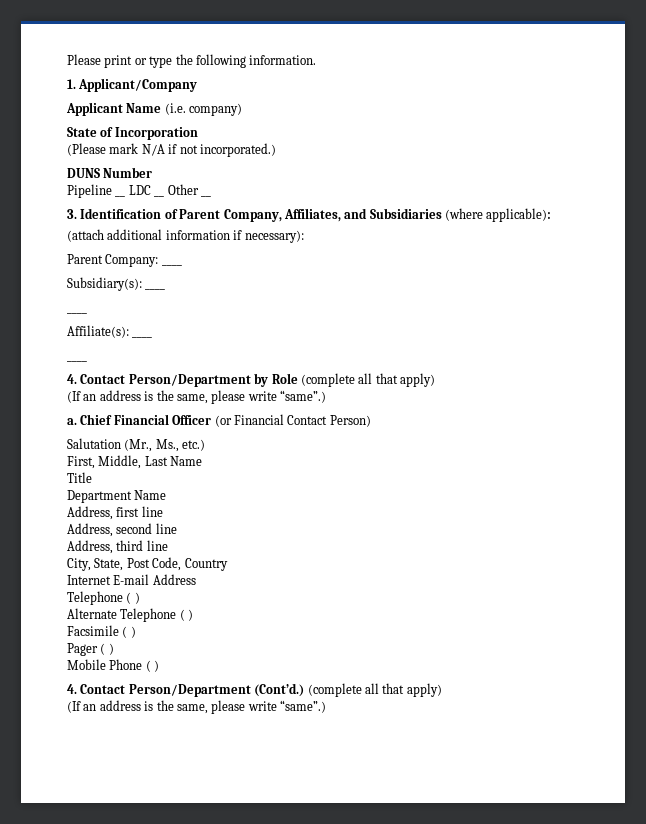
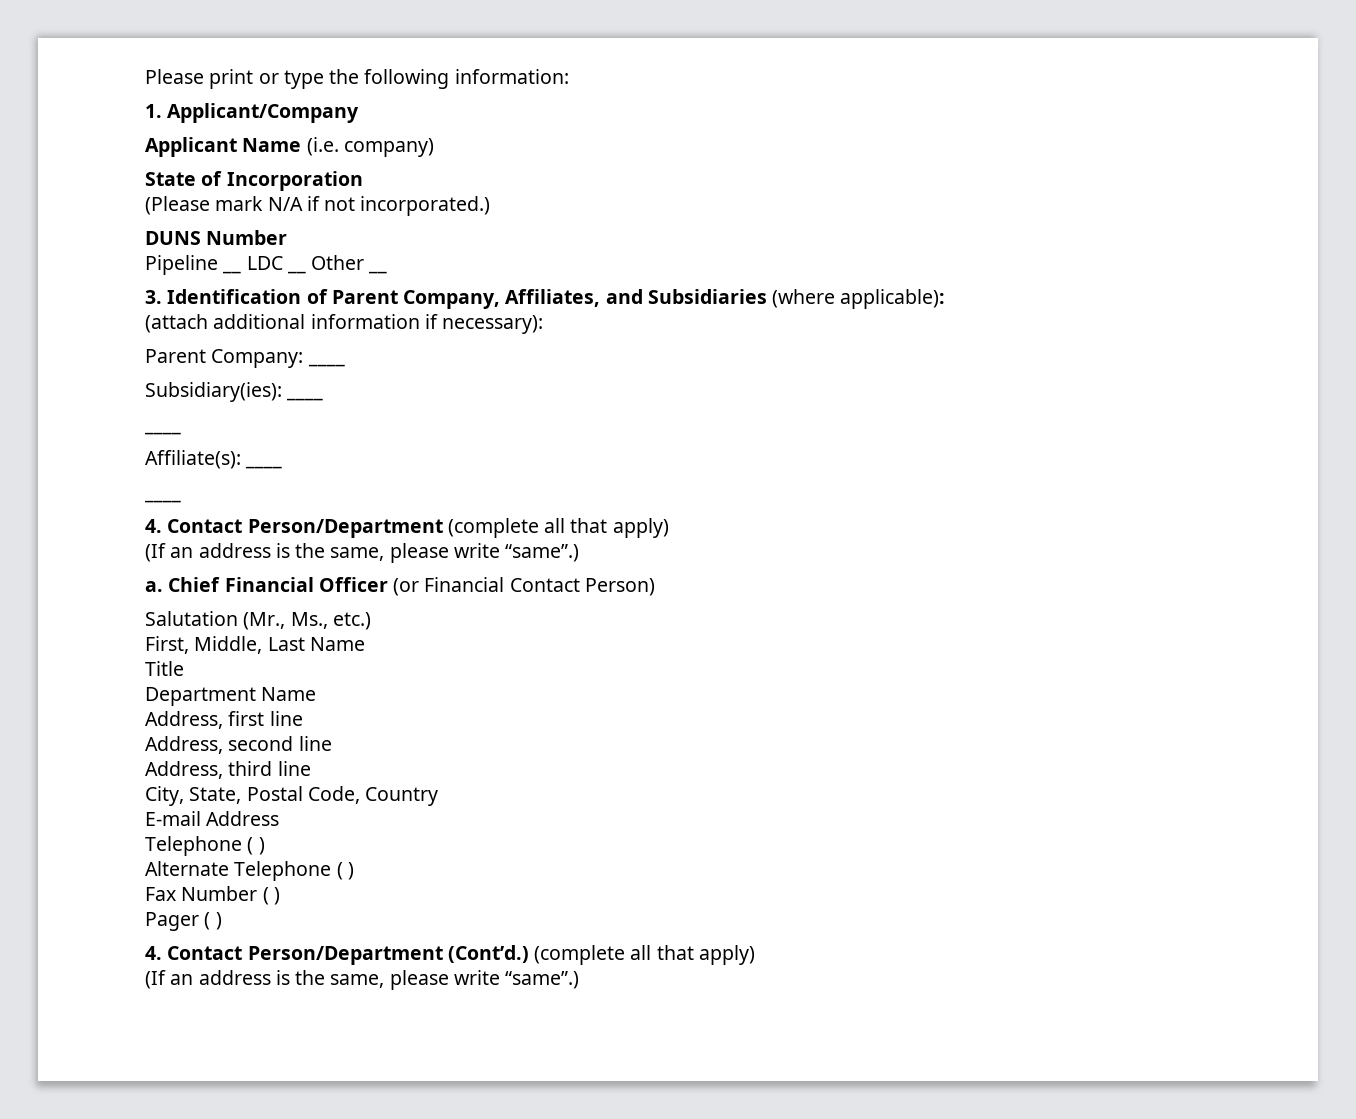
- Please print or type the following information.
+ Please print or type the following information:
- Subsidiary(s): ____
+ Subsidiary(ies): ____
- 4. Contact Person/Department by Role (complete all that apply)
+ 4. Contact Person/Department (complete all that apply)
- City, State, Post Code, Country
+ City, State, Postal Code, Country
- Internet E-mail Address
+ E-mail Address
- Facsimile ( )
+ Fax Number ( )
- Mobile Phone ( )

